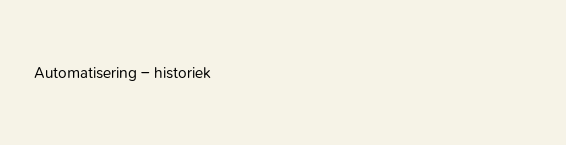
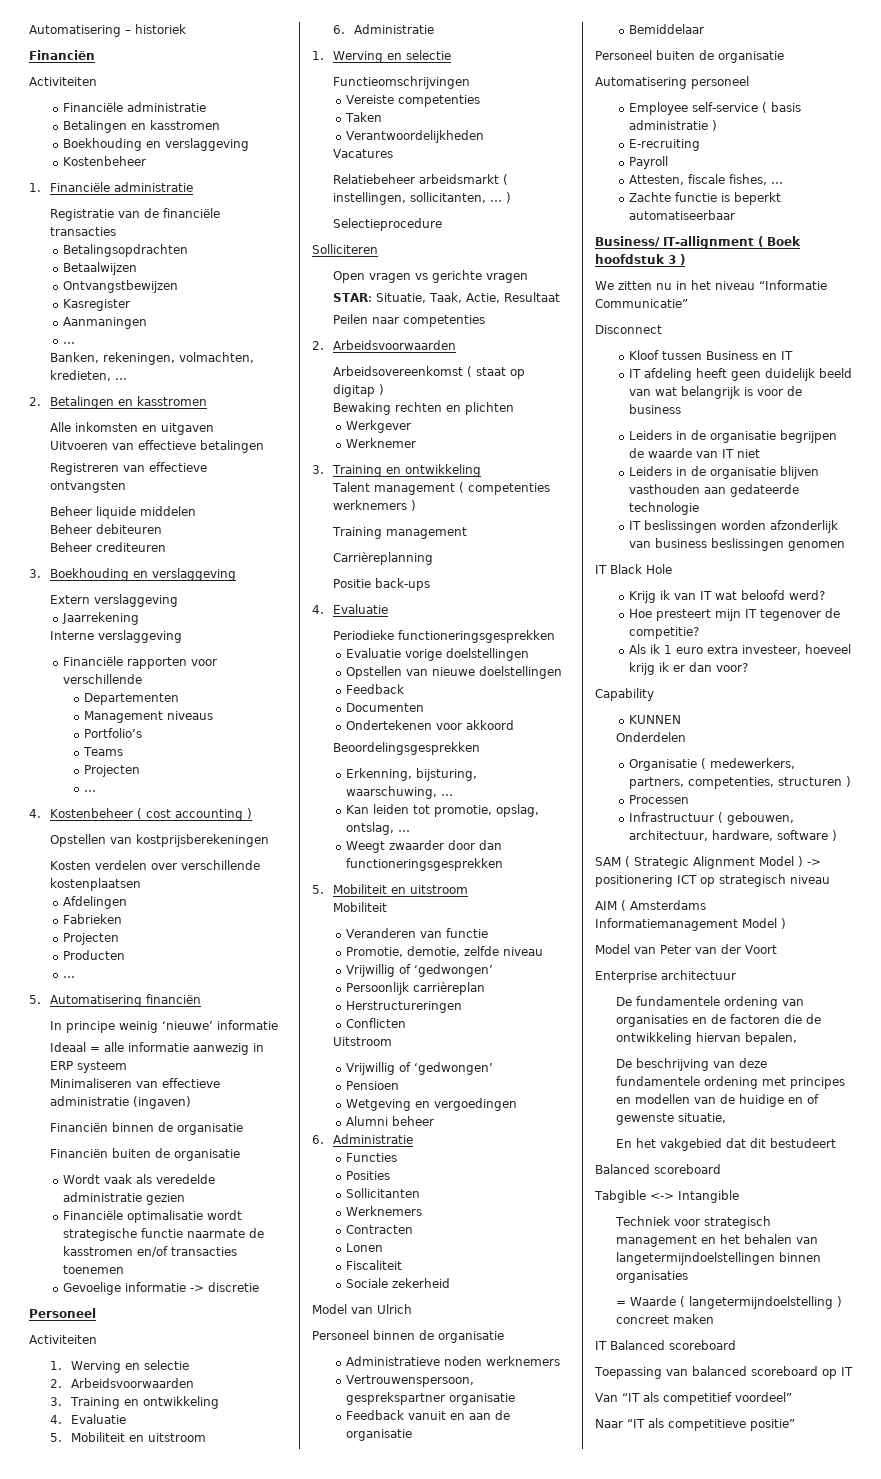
  Automatisering – historiek
+ Financiën
+ Activiteiten
+ Financiële administratie
+ Betalingen en kasstromen
+ Boekhouding en verslaggeving
+ Kostenbeheer
+ 1. Financiële administratie
+ Registratie van de financiële transacties
+ Betalingsopdrachten
+ Betaalwijzen
+ Ontvangstbewijzen
+ Kasregister
+ Aanmaningen
+ …
+ Banken, rekeningen, volmachten, kredieten, …
+ 2. Betalingen en kasstromen
+ Alle inkomsten en uitgaven
+ Uitvoeren van effectieve betalingen
+ Registreren van effectieve ontvangsten
+ Beheer liquide middelen
+ Beheer debiteuren
+ Beheer crediteuren
+ 3. Boekhouding en verslaggeving
+ Extern verslaggeving
+ Jaarrekening
+ Interne verslaggeving
+ Financiële rapporten voor verschillende
+ Departementen
+ Management niveaus
+ Portfolio’s
+ Teams
+ Projecten
+ …
+ 4. Kostenbeheer ( cost accounting )
+ Opstellen van kostprijsberekeningen
+ Kosten verdelen over verschillende kostenplaatsen
+ Afdelingen
+ Fabrieken
+ Projecten
+ Producten
+ …
+ 5. Automatisering financiën
+ In principe weinig ‘nieuwe’ informatie
+ Ideaal = alle informatie aanwezig in ERP systeem
+ Minimaliseren van effectieve administratie (ingaven)
+ Financiën binnen de organisatie
+ Financiën buiten de organisatie
+ Wordt vaak als veredelde administratie gezien
+ Financiële optimalisatie wordt strategische functie naarmate de kasstromen en/of transacties toenemen
+ Gevoelige informatie -> discretie
+ Personeel
+ Activiteiten
+ 1. Werving en selectie
+ 2. Arbeidsvoorwaarden
+ 3. Training en ontwikkeling
+ 4. Evaluatie
+ 5. Mobiliteit en uitstroom
+ 6. Administratie
+ 1. Werving en selectie
+ Functieomschrijvingen
+ Vereiste competenties
+ Taken
+ Verantwoordelijkheden
+ Vacatures
+ Relatiebeheer arbeidsmarkt ( instellingen, sollicitanten, … )
+ Selectieprocedure
+ Solliciteren
+ Open vragen vs gerichte vragen
+ STAR: Situatie, Taak, Actie, Resultaat
+ Peilen naar competenties
+ 2. Arbeidsvoorwaarden
+ Arbeidsovereenkomst ( staat op digitap )
+ Bewaking rechten en plichten
+ Werkgever
+ Werknemer
+ 3. Training en ontwikkeling
+ Talent management ( competenties werknemers )
+ Training management
+ Carrièreplanning
+ Positie back-ups
+ 4. Evaluatie
+ Periodieke functioneringsgesprekken
+ Evaluatie vorige doelstellingen
+ Opstellen van nieuwe doelstellingen
+ Feedback
+ Documenten
+ Ondertekenen voor akkoord
+ Beoordelingsgesprekken
+ Erkenning, bijsturing, waarschuwing, …
+ Kan leiden tot promotie, opslag, ontslag, …
+ Weegt zwaarder door dan functioneringsgesprekken
+ 5. Mobiliteit en uitstroom
+ Mobiliteit
+ Veranderen van functie
+ Promotie, demotie, zelfde niveau
+ Vrijwillig of ‘gedwongen’
+ Persoonlijk carrièreplan
+ Herstructureringen
+ Conflicten
+ Uitstroom
+ Vrijwillig of ‘gedwongen’
+ Pensioen
+ Wetgeving en vergoedingen
+ Alumni beheer
+ 6. Administratie
+ Functies
+ Posities
+ Sollicitanten
+ Werknemers
+ Contracten
+ Lonen
+ Fiscaliteit
+ Sociale zekerheid
+ Model van Ulrich
+ Personeel binnen de organisatie
+ Administratieve noden werknemers
+ Vertrouwenspersoon, gesprekspartner organisatie
+ Feedback vanuit en aan de organisatie
+ Bemiddelaar
+ Personeel buiten de organisatie
+ Automatisering personeel
+ Employee self-service ( basis administratie )
+ E-recruiting
+ Payroll
+ Attesten, fiscale fishes, …
+ Zachte functie is beperkt automatiseerbaar
+ Business/ IT-allignment ( Boek hoofdstuk 3 )
+ We zitten nu in het niveau “Informatie Communicatie”
+ Disconnect
+ Kloof tussen Business en IT
+ IT afdeling heeft geen duidelijk beeld van wat belangrijk is voor de business
+ Leiders in de organisatie begrijpen de waarde van IT niet
+ Leiders in de organisatie blijven vasthouden aan gedateerde technologie
+ IT beslissingen worden afzonderlijk van business beslissingen genomen
+ IT Black Hole
+ Krijg ik van IT wat beloofd werd?
+ Hoe presteert mijn IT tegenover de competitie?
+ Als ik 1 euro extra investeer, hoeveel krijg ik er dan voor?
+ Capability
+ KUNNEN
+ Onderdelen
+ Organisatie ( medewerkers, partners, competenties, structuren )
+ Processen
+ Infrastructuur ( gebouwen, architectuur, hardware, software )
+ SAM ( Strategic Alignment Model ) -> positionering ICT op strategisch niveau
+ AIM ( Amsterdams Informatiemanagement Model )
+ Model van Peter van der Voort
+ Enterprise architectuur
+ De fundamentele ordening van organisaties en de factoren die de ontwikkeling hiervan bepalen,
+ De beschrijving van deze fundamentele ordening met principes en modellen van de huidige en of gewenste situatie,
+ En het vakgebied dat dit bestudeert
+ Balanced scoreboard
+ Tabgible <-> Intangible
+ Techniek voor strategisch management en het behalen van langetermijndoelstellingen binnen organisaties
+ = Waarde ( langetermijndoelstelling ) concreet maken
+ IT Balanced scoreboard
+ Toepassing van balanced scoreboard op IT
+ Van “IT als competitief voordeel”
+ Naar “IT als competitieve positie”

